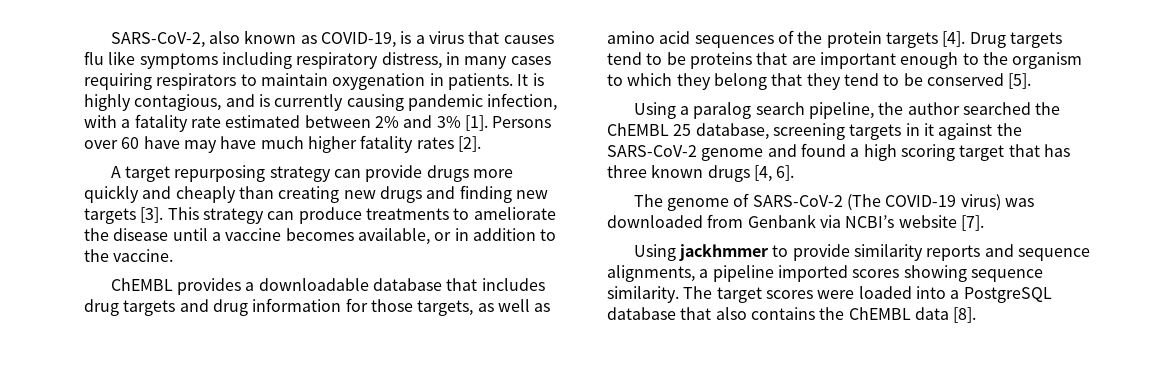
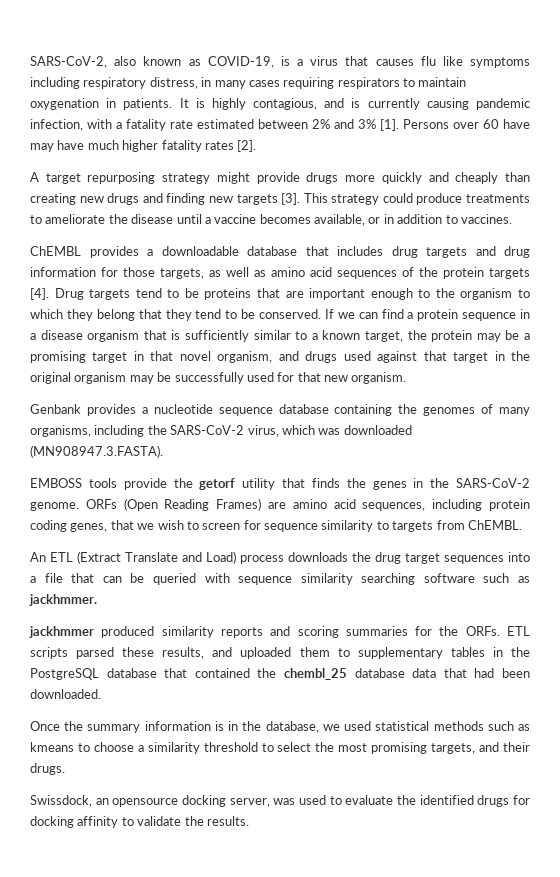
- A target repurposing strategy can provide drugs more quickly and cheaply than creating new drugs and finding new targets [3].
+ A target repurposing strategy might provide drugs more quickly and cheaply than creating new drugs and finding new targets [3].
- This strategy can produce treatments to ameliorate the disease until a vaccine becomes available, or in addition to the vaccine.
+ This strategy could produce treatments to ameliorate the disease until a vaccine becomes available, or in addition to vaccines.
- Drug targets tend to be proteins that are important enough to the organism to which they belong that they tend to be conserved [5].
- Using a paralog search pipeline, the author searched the ChEMBL 25 database, screening targets in it against the SARS-CoV-2 genome and found a high scoring target that has three known drugs [4, 6].
- The genome of SARS-CoV-2 (The COVID-19 virus) was downloaded from Genbank via NCBI’s website [7].
- Using jackhmmer to provide similarity reports and sequence alignments, a pipeline imported scores showing sequence similarity. The target scores were loaded into a PostgreSQL database that also contains the ChEMBL data [8].
+ Drug targets tend to be proteins that are important enough to the organism to which they belong that they tend to be conserved. If we can find a protein sequence in a disease organism that is sufficiently similar to a known target, the protein may be a promising target in that novel organism, and drugs used against that target in the original organism may be successfully used for that new organism.
+ Genbank provides a nucleotide sequence database containing the genomes of many organisms, including the SARS-CoV-2 virus, which was downloaded (MN908947.3.FASTA).
+ EMBOSS tools provide the getorf utility that finds the genes in the SARS-CoV-2 genome. ORFs (Open Reading Frames) are amino acid sequences, including protein coding genes, that we wish to screen for sequence similarity to targets from ChEMBL.
+ An ETL (Extract Translate and Load) process downloads the drug target sequences into a file that can be queried with sequence similarity searching software such as jackhmmer.
+ jackhmmer produced similarity reports and scoring summaries for the ORFs. ETL scripts parsed these results, and uploaded them to supplementary tables in the PostgreSQL database that contained the chembl_25 database data that had been downloaded.
+ Once the summary information is in the database, we used statistical methods such as kmeans to choose a similarity threshold to select the most promising targets, and their drugs.
+ Swissdock, an opensource docking server, was used to evaluate the identified drugs for docking affinity to validate the results.

